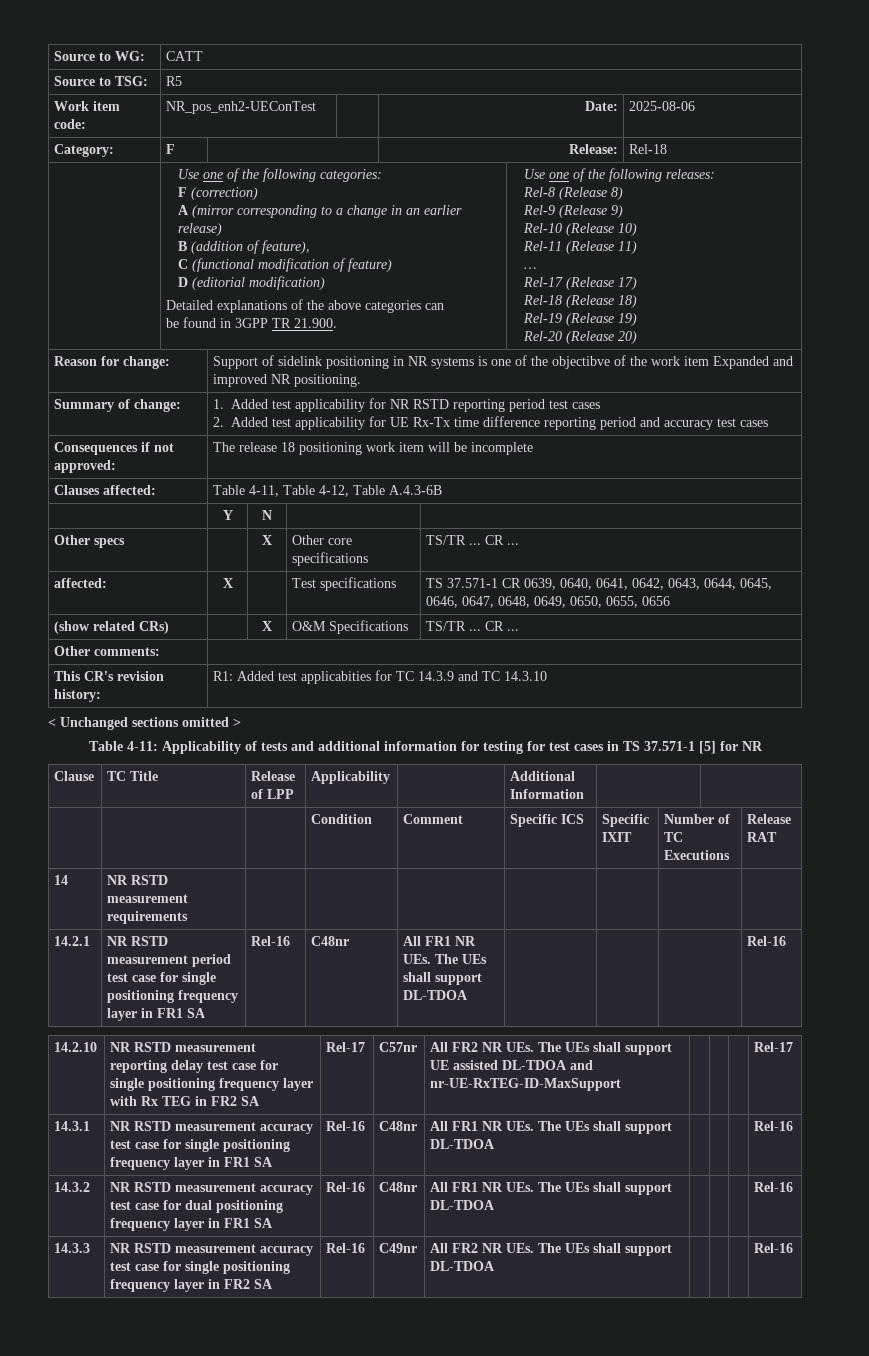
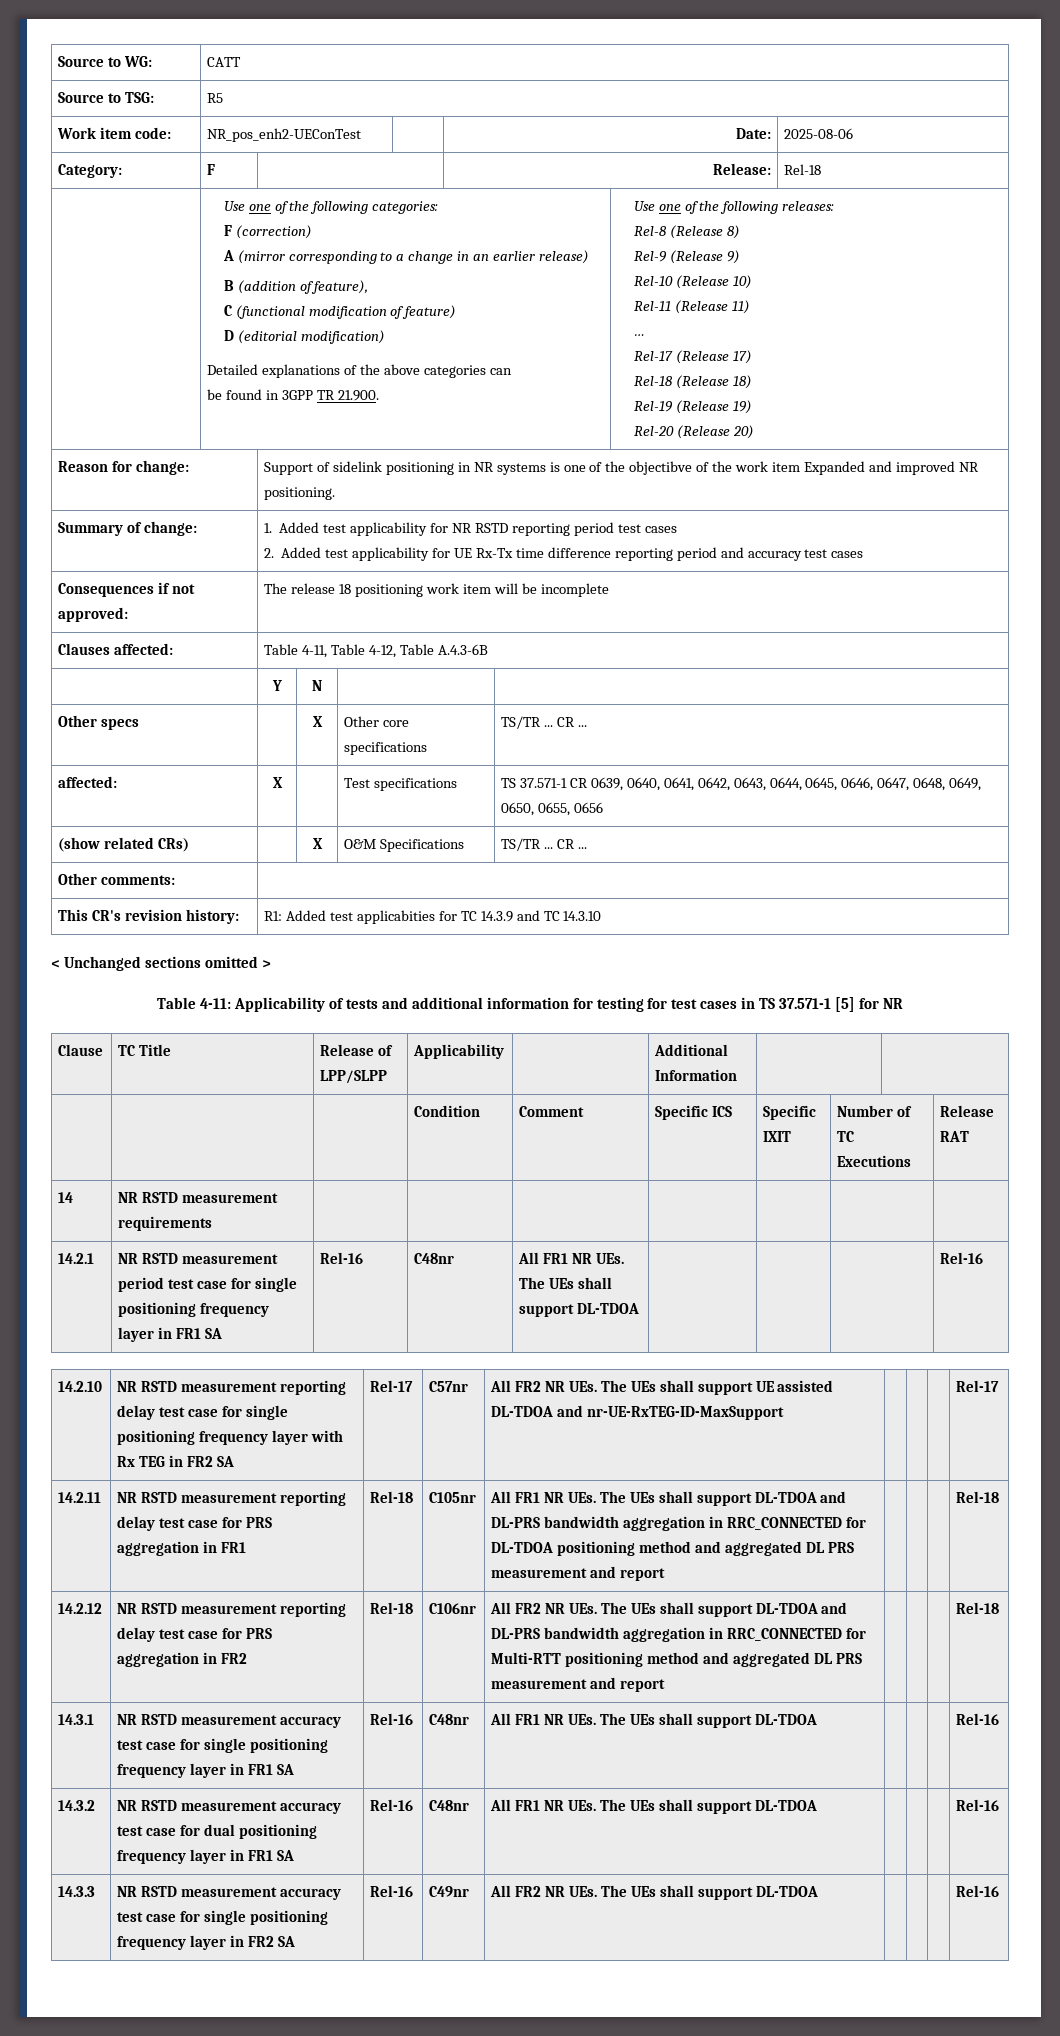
- Clause | TC Title | Release of LPP | Applicability | | Additional Information | |
+ Clause | TC Title | Release of LPP/SLPP | Applicability | | Additional Information | |
+ 14.2.11 | NR RSTD measurement reporting delay test case for PRS aggregation in FR1 | Rel-18 | C105nr | All FR1 NR UEs. The UEs shall support DL-TDOA and DL-PRS bandwidth aggregation in RRC_CONNECTED for DL-TDOA positioning method and aggregated DL PRS measurement and report | | | | Rel-18
+ 14.2.12 | NR RSTD measurement reporting delay test case for PRS aggregation in FR2 | Rel-18 | C106nr | All FR2 NR UEs. The UEs shall support DL-TDOA and DL-PRS bandwidth aggregation in RRC_CONNECTED for Multi-RTT positioning method and aggregated DL PRS measurement and report | | | | Rel-18

